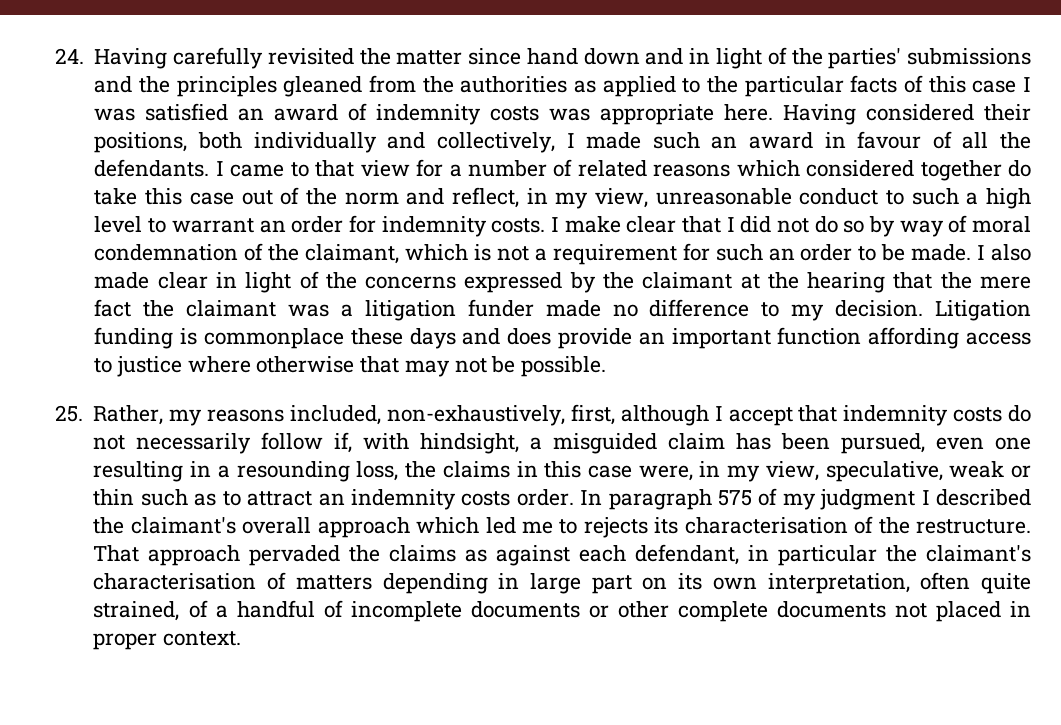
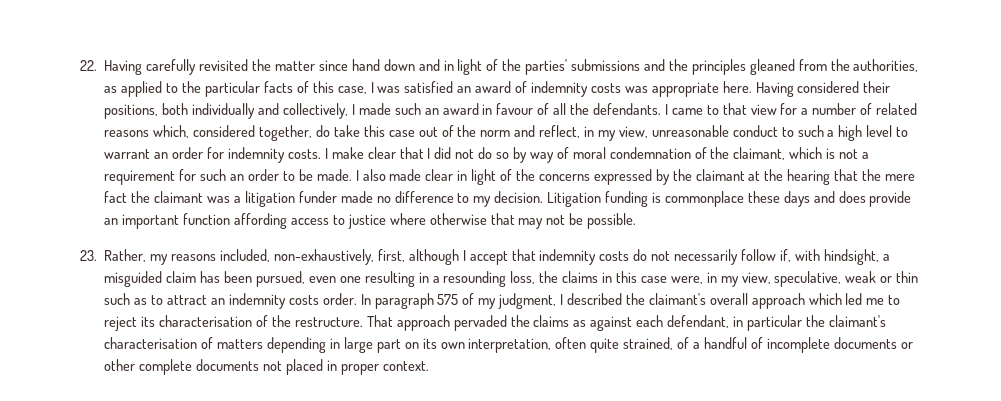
- 24. Having carefully revisited the matter since hand down and in light of the parties' submissions and the principles gleaned from the authorities as applied to the particular facts of this case I was satisfied an award of indemnity costs was appropriate here.
+ 22. Having carefully revisited the matter since hand down and in light of the parties' submissions and the principles gleaned from the authorities, as applied to the particular facts of this case, I was satisfied an award of indemnity costs was appropriate here.
- I came to that view for a number of related reasons which considered together do take this case out of the norm and reflect, in my view, unreasonable conduct to such a high level to warrant an order for indemnity costs.
+ I came to that view for a number of related reasons which, considered together, do take this case out of the norm and reflect, in my view, unreasonable conduct to such a high level to warrant an order for indemnity costs.
- 25. Rather, my reasons included, non-exhaustively, first, although I accept that indemnity costs do not necessarily follow if, with hindsight, a misguided claim has been pursued, even one resulting in a resounding loss, the claims in this case were, in my view, speculative, weak or thin such as to attract an indemnity costs order.
+ 23. Rather, my reasons included, non-exhaustively, first, although I accept that indemnity costs do not necessarily follow if, with hindsight, a misguided claim has been pursued, even one resulting in a resounding loss, the claims in this case were, in my view, speculative, weak or thin such as to attract an indemnity costs order.
- In paragraph 575 of my judgment I described the claimant's overall approach which led me to rejects its characterisation of the restructure.
+ In paragraph 575 of my judgment, I described the claimant's overall approach which led me to reject its characterisation of the restructure.

